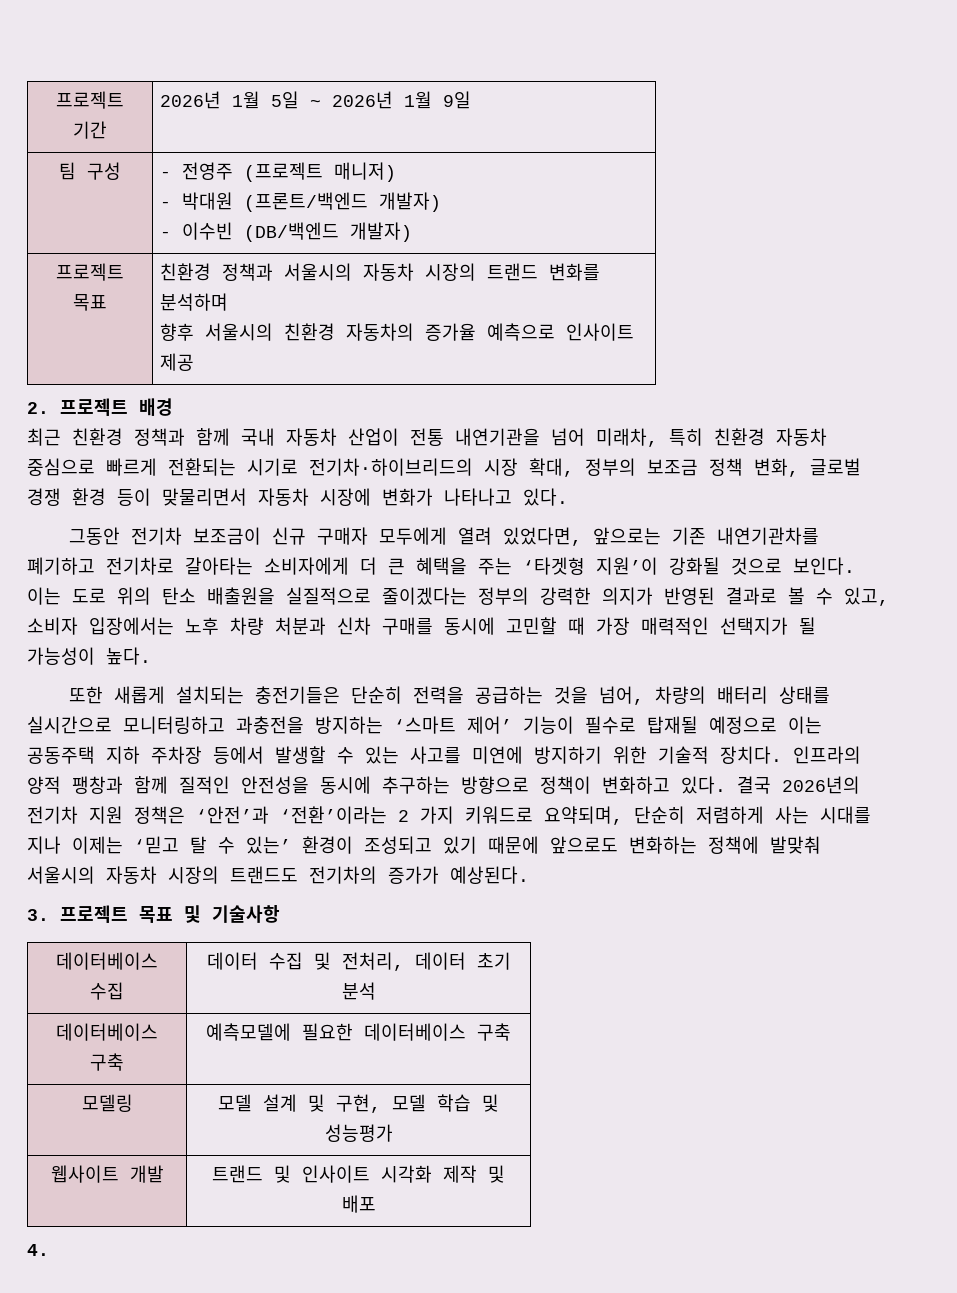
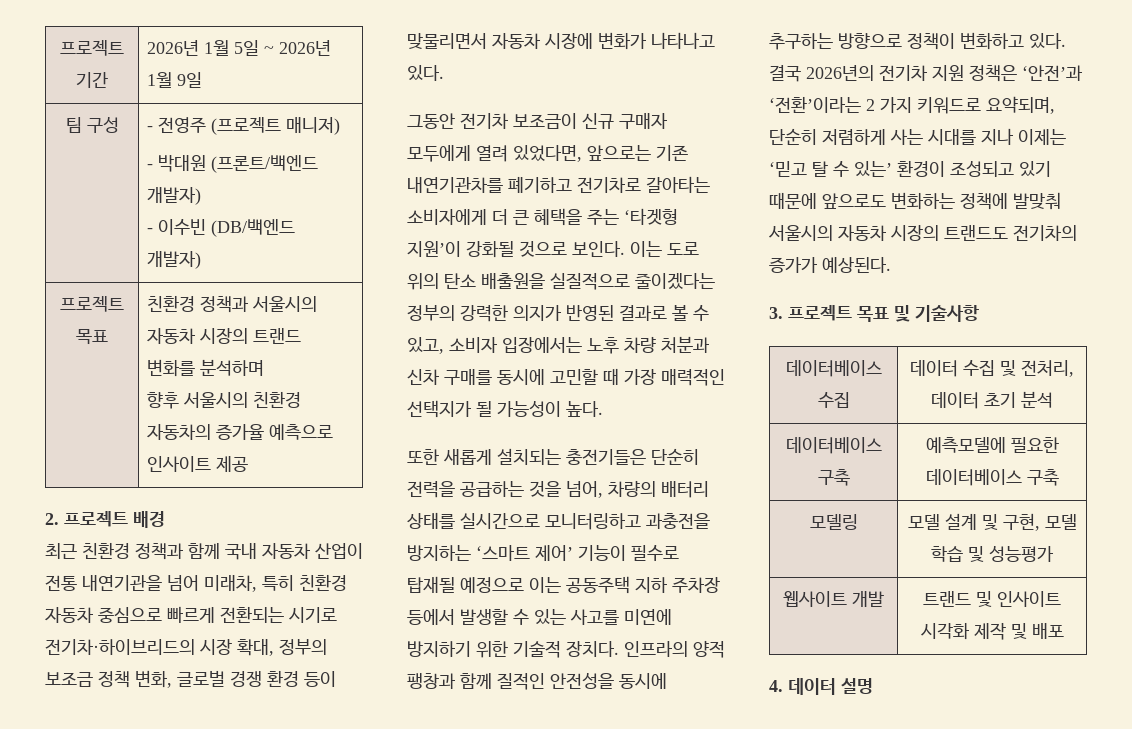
- 4.
+ 4. 데이터 설명

